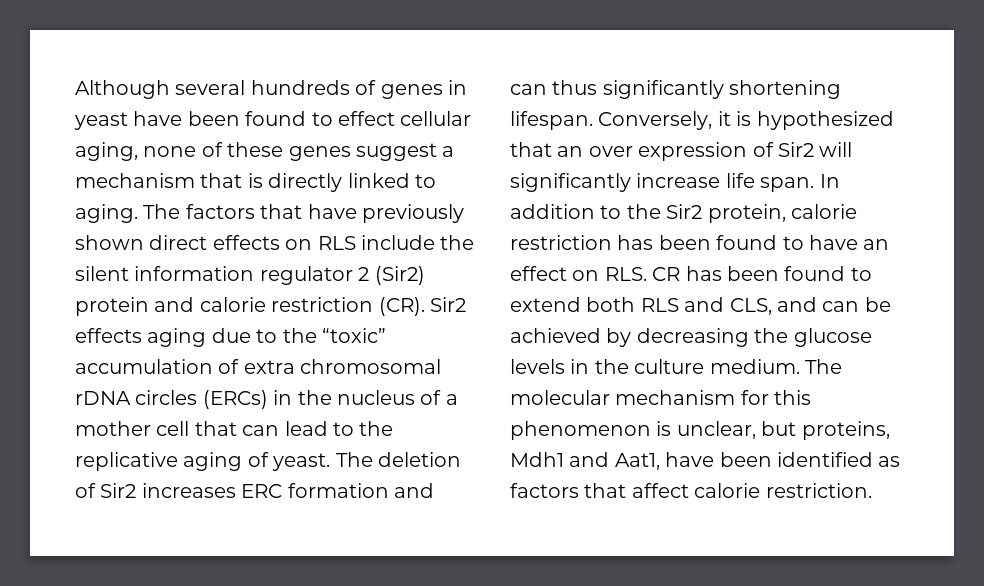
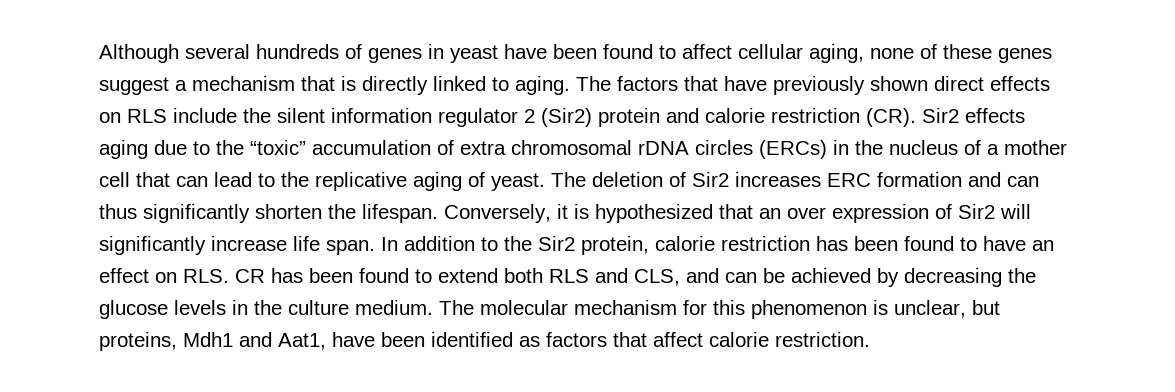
- Although several hundreds of genes in yeast have been found to effect cellular aging, none of these genes suggest a mechanism that is directly linked to aging.
+ Although several hundreds of genes in yeast have been found to affect cellular aging, none of these genes suggest a mechanism that is directly linked to aging.
- The deletion of Sir2 increases ERC formation and can thus significantly shortening lifespan.
+ The deletion of Sir2 increases ERC formation and can thus significantly shorten the lifespan.

